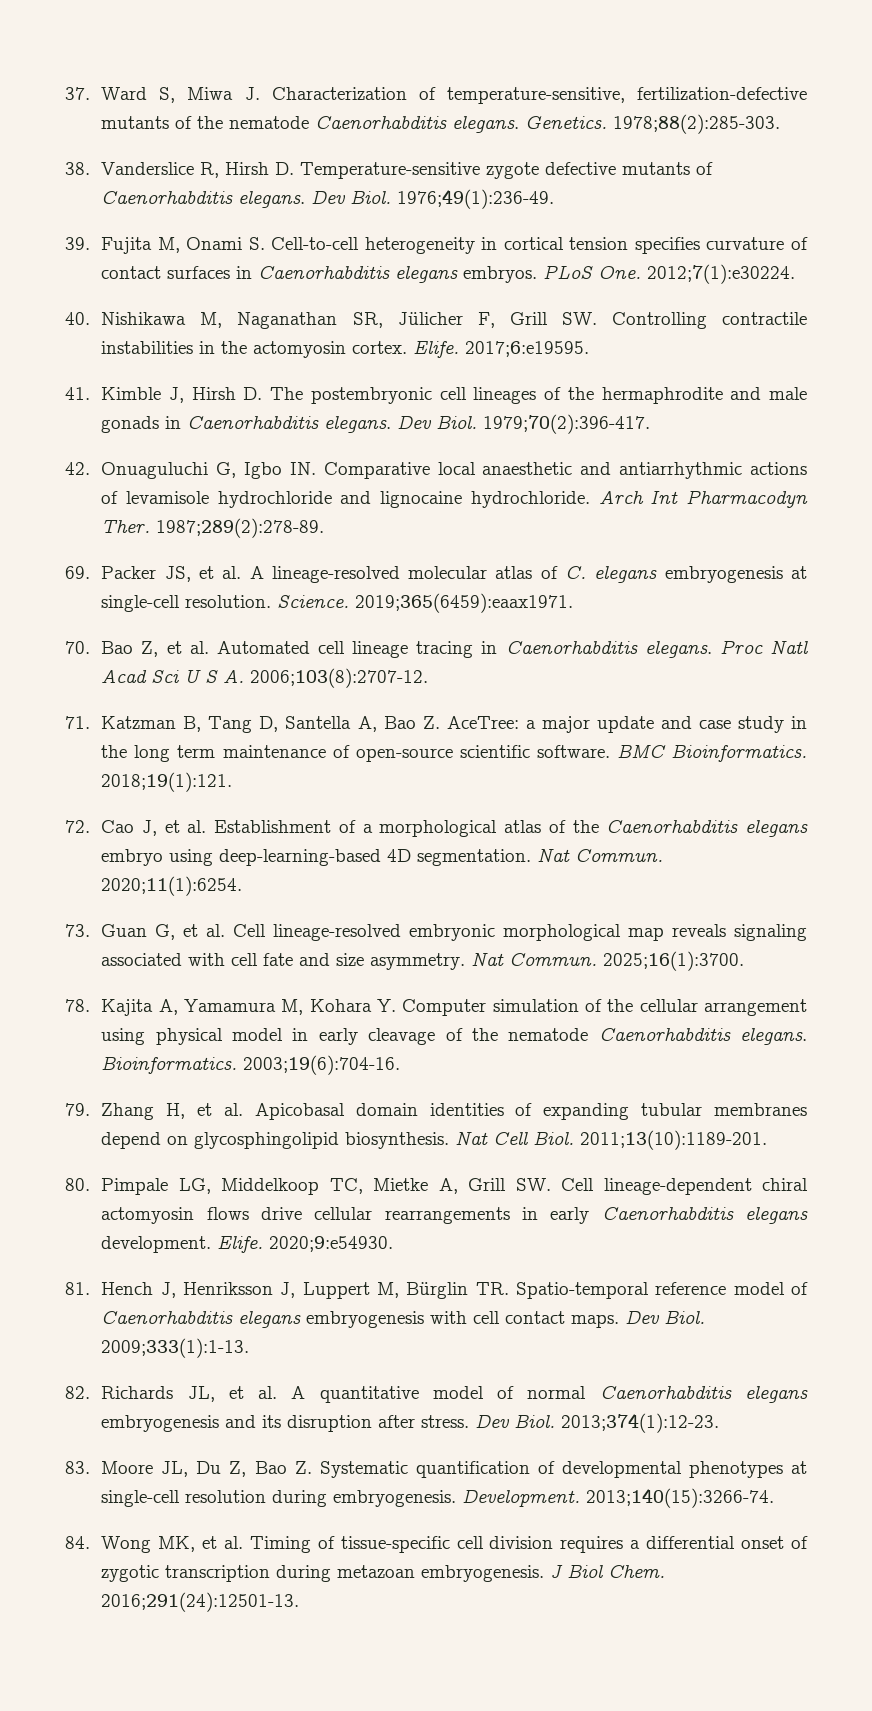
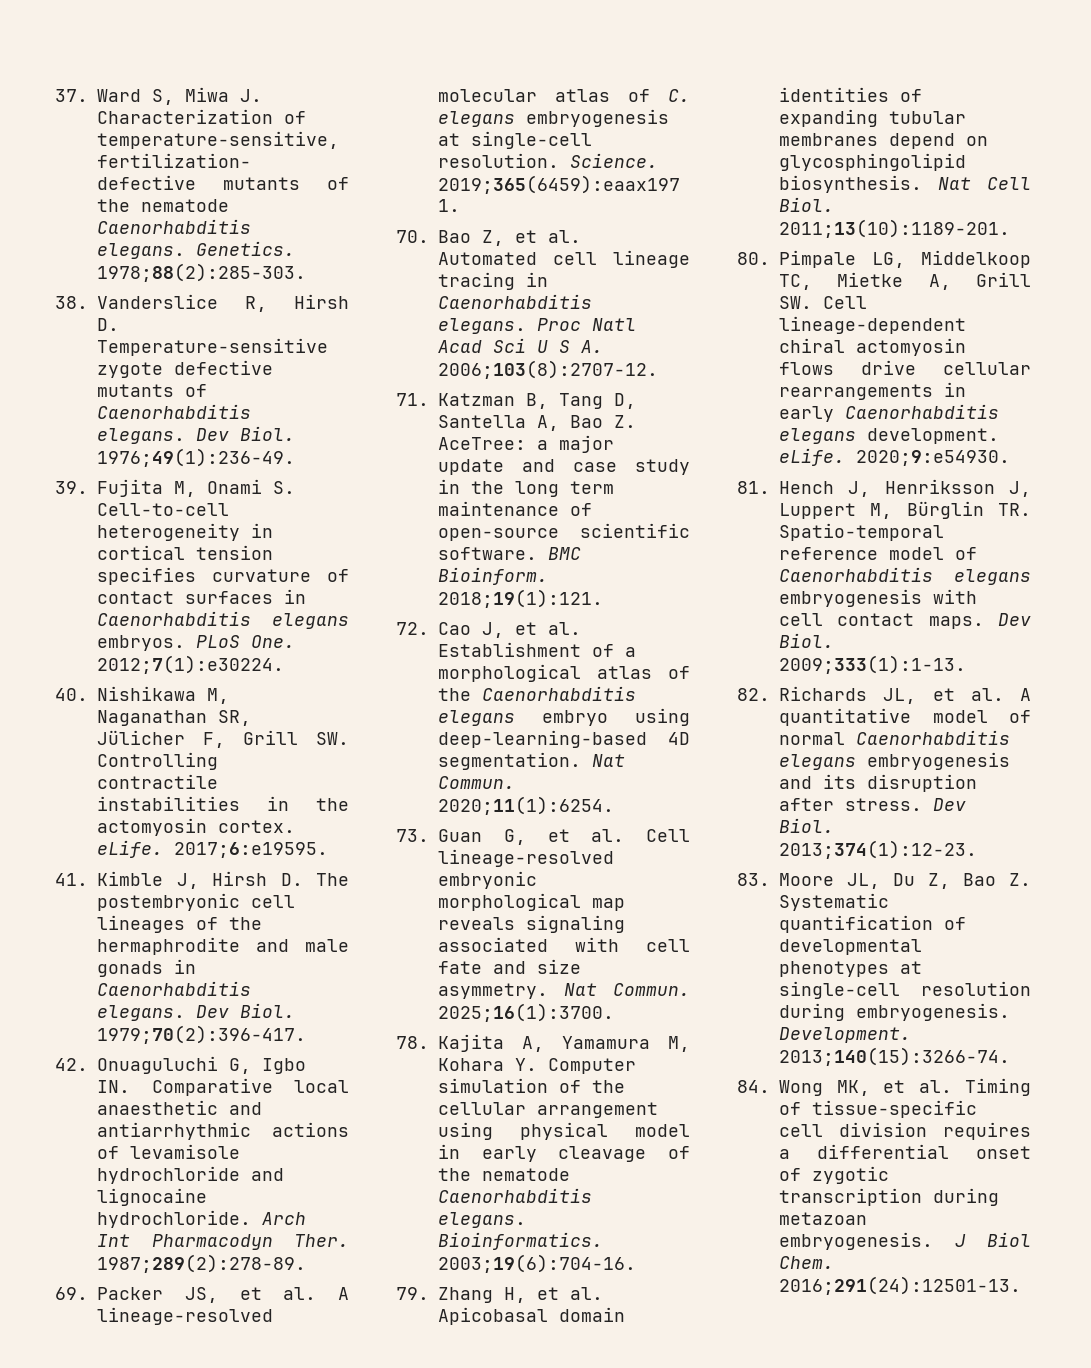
- 40. Nishikawa M, Naganathan SR, Jülicher F, Grill SW. Controlling contractile instabilities in the actomyosin cortex. Elife.
+ 40. Nishikawa M, Naganathan SR, Jülicher F, Grill SW. Controlling contractile instabilities in the actomyosin cortex. eLife.
- BMC Bioinformatics.
+ BMC Bioinform.
- 80. Pimpale LG, Middelkoop TC, Mietke A, Grill SW. Cell lineage-dependent chiral actomyosin flows drive cellular rearrangements in early Caenorhabditis elegans development. Elife.
+ 80. Pimpale LG, Middelkoop TC, Mietke A, Grill SW. Cell lineage-dependent chiral actomyosin flows drive cellular rearrangements in early Caenorhabditis elegans development. eLife.

